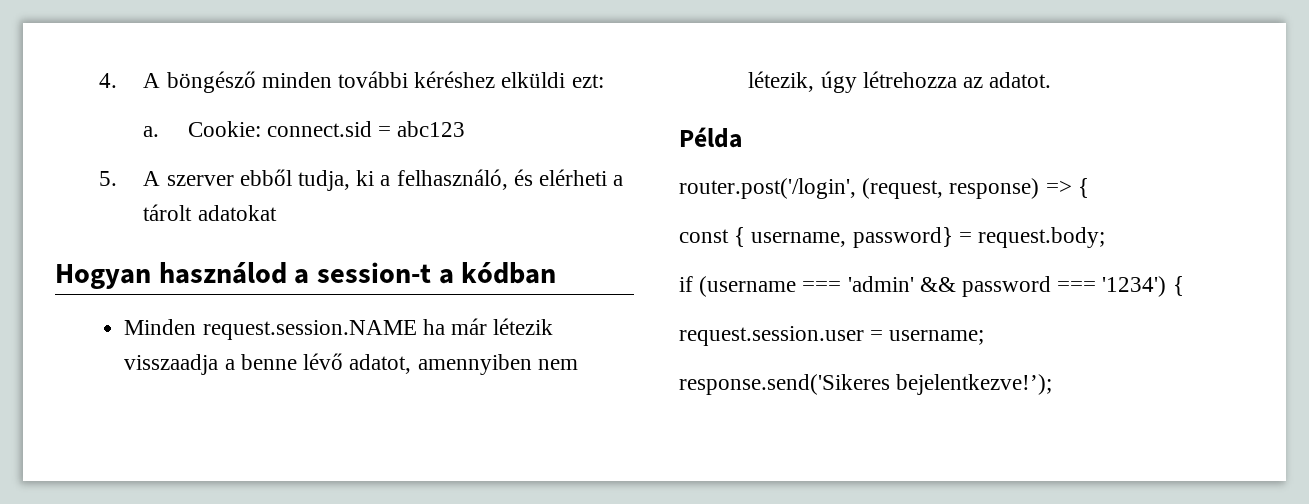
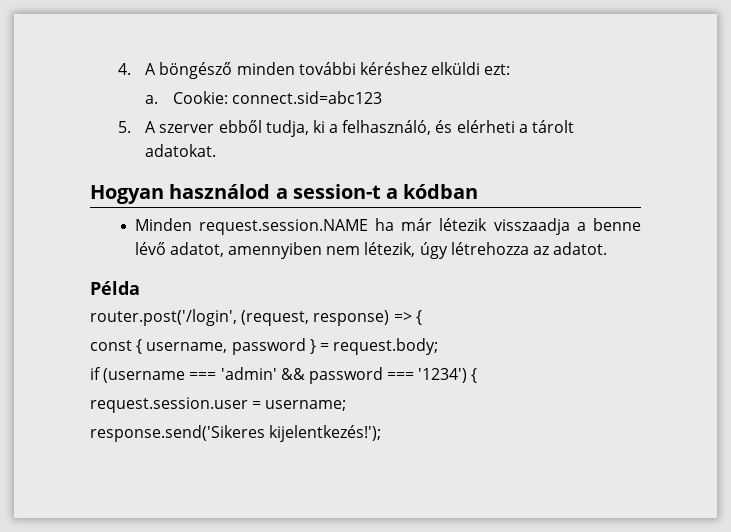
- Cookie: connect.sid = abc123
+ Cookie: connect.sid=abc123
- 5. A szerver ebből tudja, ki a felhasználó, és elérheti a tárolt adatokat
+ 5. A szerver ebből tudja, ki a felhasználó, és elérheti a tárolt adatokat.
- const { username, password} = request.body;
+ const { username, password } = request.body;
- response.send('Sikeres bejelentkezve!’);
+ response.send('Sikeres kijelentkezés!');

